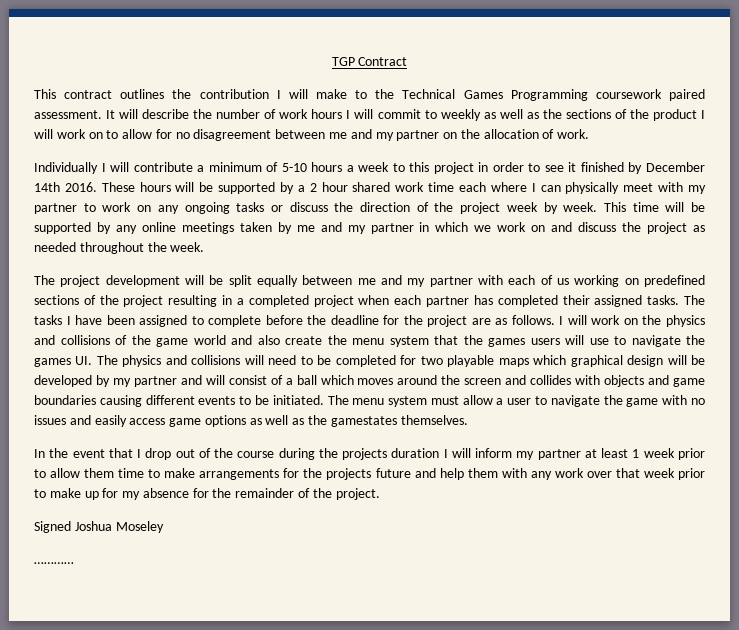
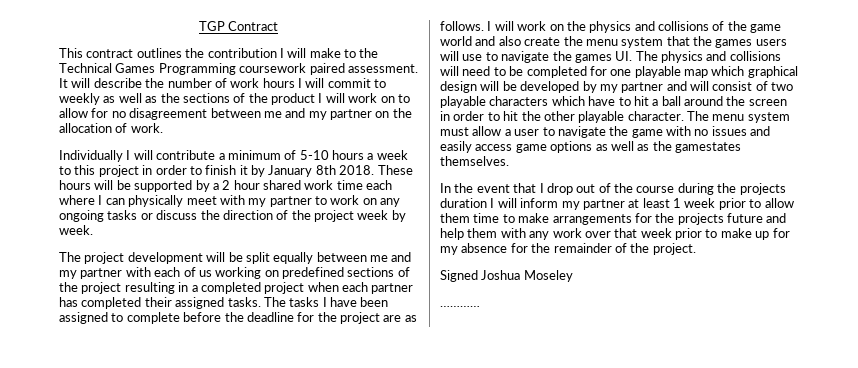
- Individually I will contribute a minimum of 5-10 hours a week to this project in order to see it finished by December 14th 2016.
+ Individually I will contribute a minimum of 5-10 hours a week to this project in order to finish it by January 8th 2018.
- This time will be supported by any online meetings taken by me and my partner in which we work on and discuss the project as needed throughout the week.
- I will work on the physics and collisions of the game world and also create the menu system that the games users will use to navigate the games UI. The physics and collisions will need to be completed for two playable maps which graphical design will be developed by my partner and will consist of a ball which moves around the screen and collides with objects and game boundaries causing different events to be initiated.
+ I will work on the physics and collisions of the game world and also create the menu system that the games users will use to navigate the games UI. The physics and collisions will need to be completed for one playable map which graphical design will be developed by my partner and will consist of two playable characters which have to hit a ball around the screen in order to hit the other playable character.

